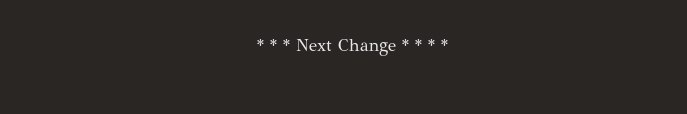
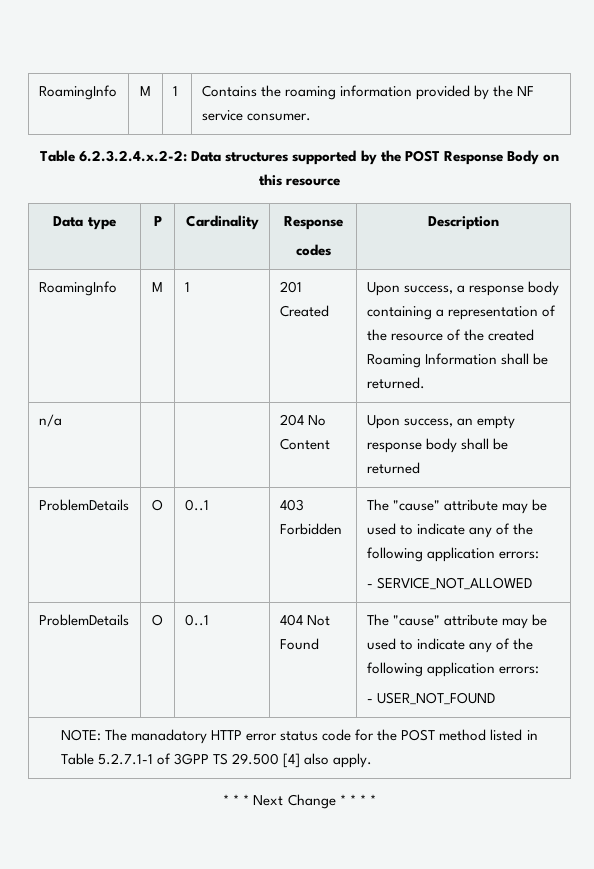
+ RoamingInfo | M | 1 | Contains the roaming information provided by the NF service consumer.
+ Table 6.2.3.2.4.x.2-2: Data structures supported by the POST Response Body on this resource
+ Data type | P | Cardinality | Response
+ codes | Description
+ RoamingInfo | M | 1 | 201 Created | Upon success, a response body containing a representation of the resource of the created Roaming Information shall be returned.
+ n/a | | | 204 No Content | Upon success, an empty response body shall be returned
+ ProblemDetails | O | 0..1 | 403 Forbidden | The "cause" attribute may be used to indicate any of the following application errors:
+ - SERVICE_NOT_ALLOWED
+ ProblemDetails | O | 0..1 | 404 Not Found | The "cause" attribute may be used to indicate any of the following application errors:
+ - USER_NOT_FOUND
+ NOTE: The manadatory HTTP error status code for the POST method listed in Table 5.2.7.1-1 of 3GPP TS 29.500 [4] also apply.

